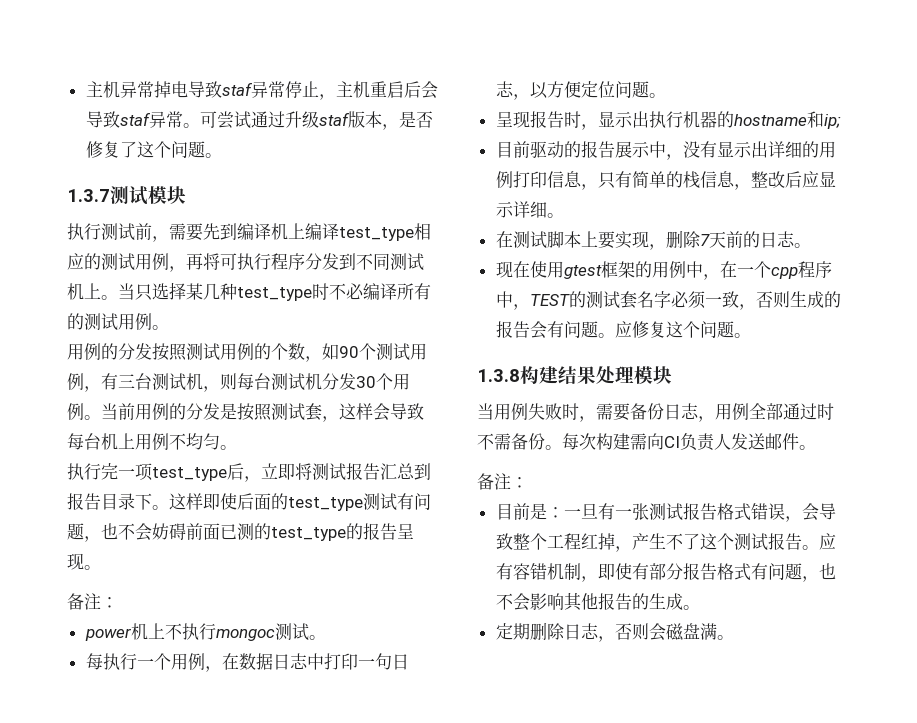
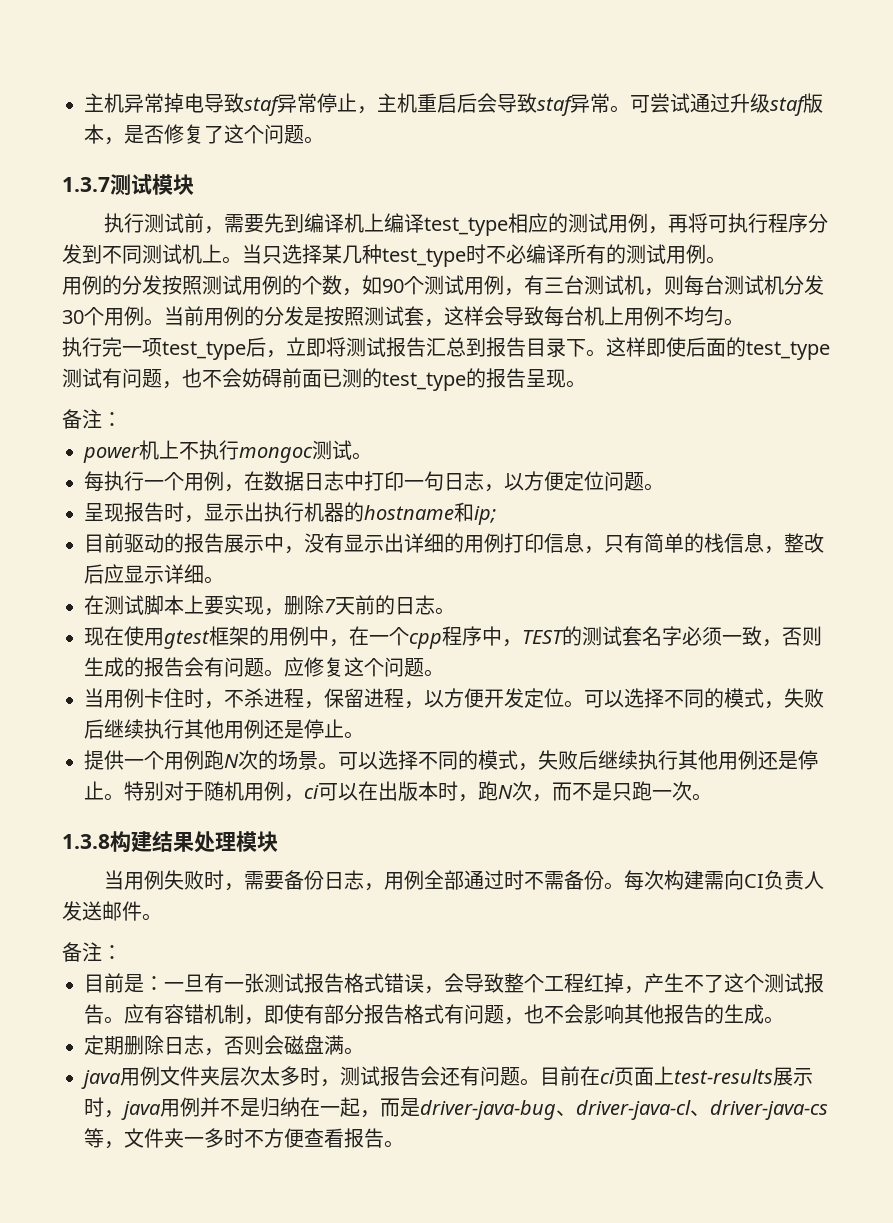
+ 当用例卡住时，不杀进程，保留进程，以方便开发定位。可以选择不同的模式，失败后继续执行其他用例还是停止。
+ 提供一个用例跑N次的场景。可以选择不同的模式，失败后继续执行其他用例还是停止。特别对于随机用例，ci可以在出版本时，跑N次，而不是只跑一次。
+ java用例文件夹层次太多时，测试报告会还有问题。目前在ci页面上test-results展示时，java用例并不是归纳在一起，而是driver-java-bug、driver-java-cl、driver-java-cs等，文件夹一多时不方便查看报告。

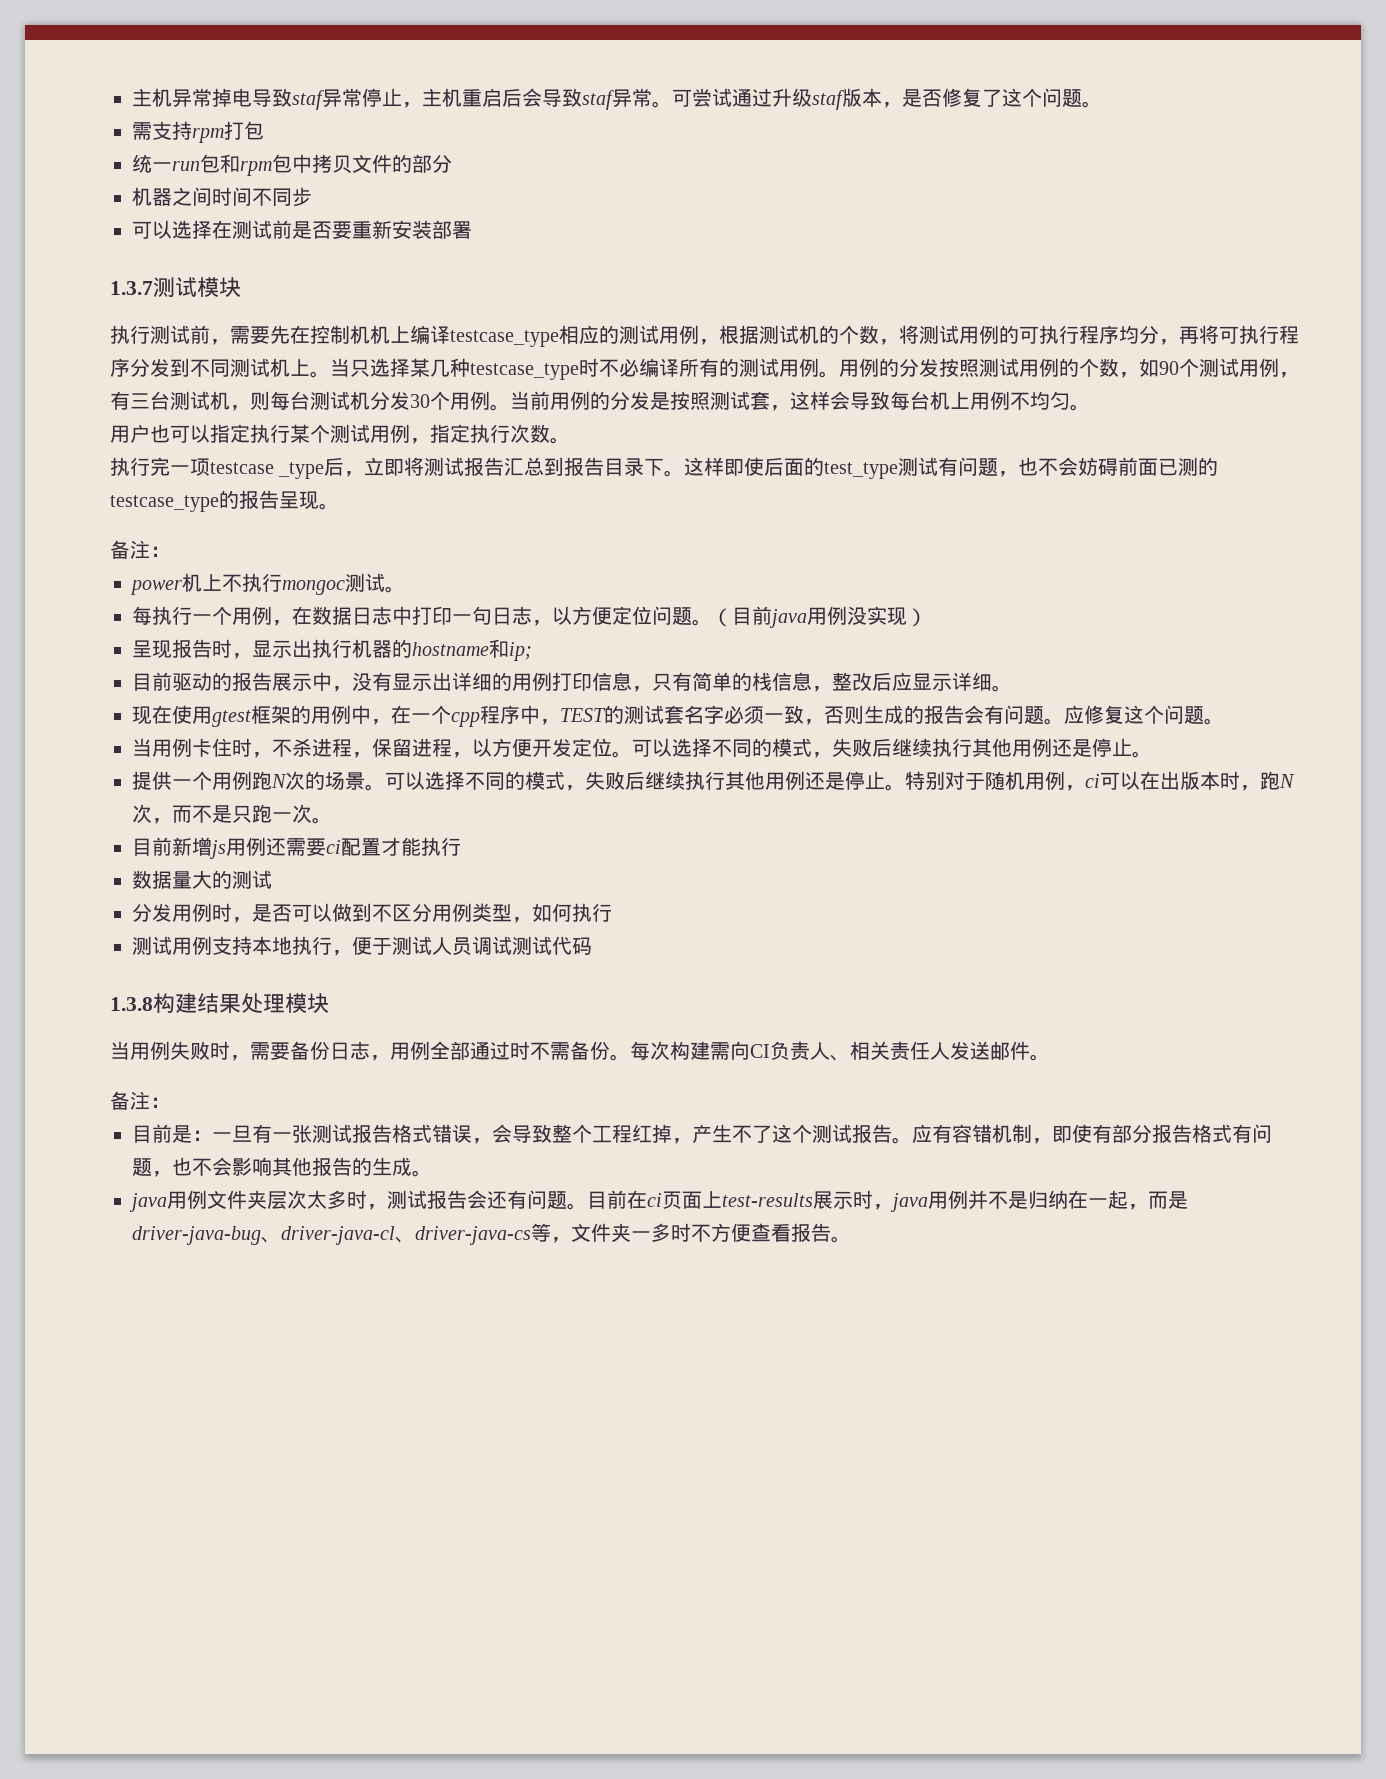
+ 需支持rpm打包
+ 统一run包和rpm包中拷贝文件的部分
+ 机器之间时间不同步
+ 可以选择在测试前是否要重新安装部署
- 执行测试前，需要先到编译机上编译test_type相应的测试用例，再将可执行程序分发到不同测试机上。
+ 执行测试前，需要先在控制机机上编译testcase_type相应的测试用例，根据测试机的个数，将测试用例的可执行程序均分，再将可执行程序分发到不同测试机上。
- 当只选择某几种test_type时不必编译所有的测试用例。
- 用例的分发按照测试用例的个数，如90个测试用例，有三台测试机，则每台测试机分发30个用例。
+ 当只选择某几种testcase_type时不必编译所有的测试用例。用例的分发按照测试用例的个数，如90个测试用例，有三台测试机，则每台测试机分发30个用例。
+ 用户也可以指定执行某个测试用例，指定执行次数。
- 执行完一项test_type后，立即将测试报告汇总到报告目录下。
+ 执行完一项testcase _type后，立即将测试报告汇总到报告目录下。
- 这样即使后面的test_type测试有问题，也不会妨碍前面已测的test_type的报告呈现。
+ 这样即使后面的test_type测试有问题，也不会妨碍前面已测的testcase_type的报告呈现。
+ （目前java用例没实现）
- 在测试脚本上要实现，删除7天前的日志。
+ 目前新增js用例还需要ci配置才能执行
+ 数据量大的测试
+ 分发用例时，是否可以做到不区分用例类型，如何执行
+ 测试用例支持本地执行，便于测试人员调试测试代码
- 每次构建需向CI负责人发送邮件。
+ 每次构建需向CI负责人、相关责任人发送邮件。
- 定期删除日志，否则会磁盘满。

